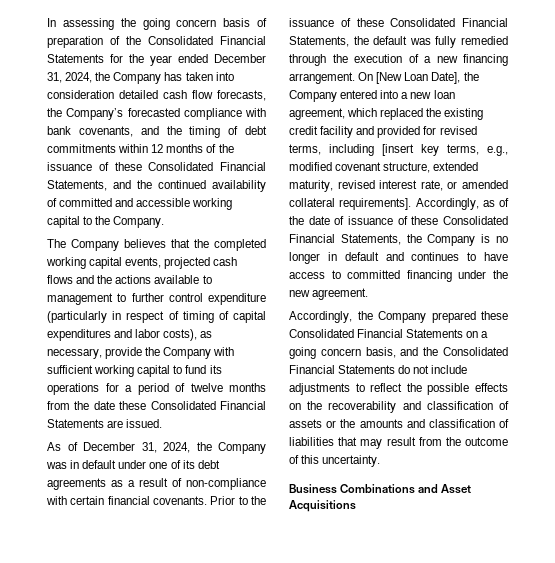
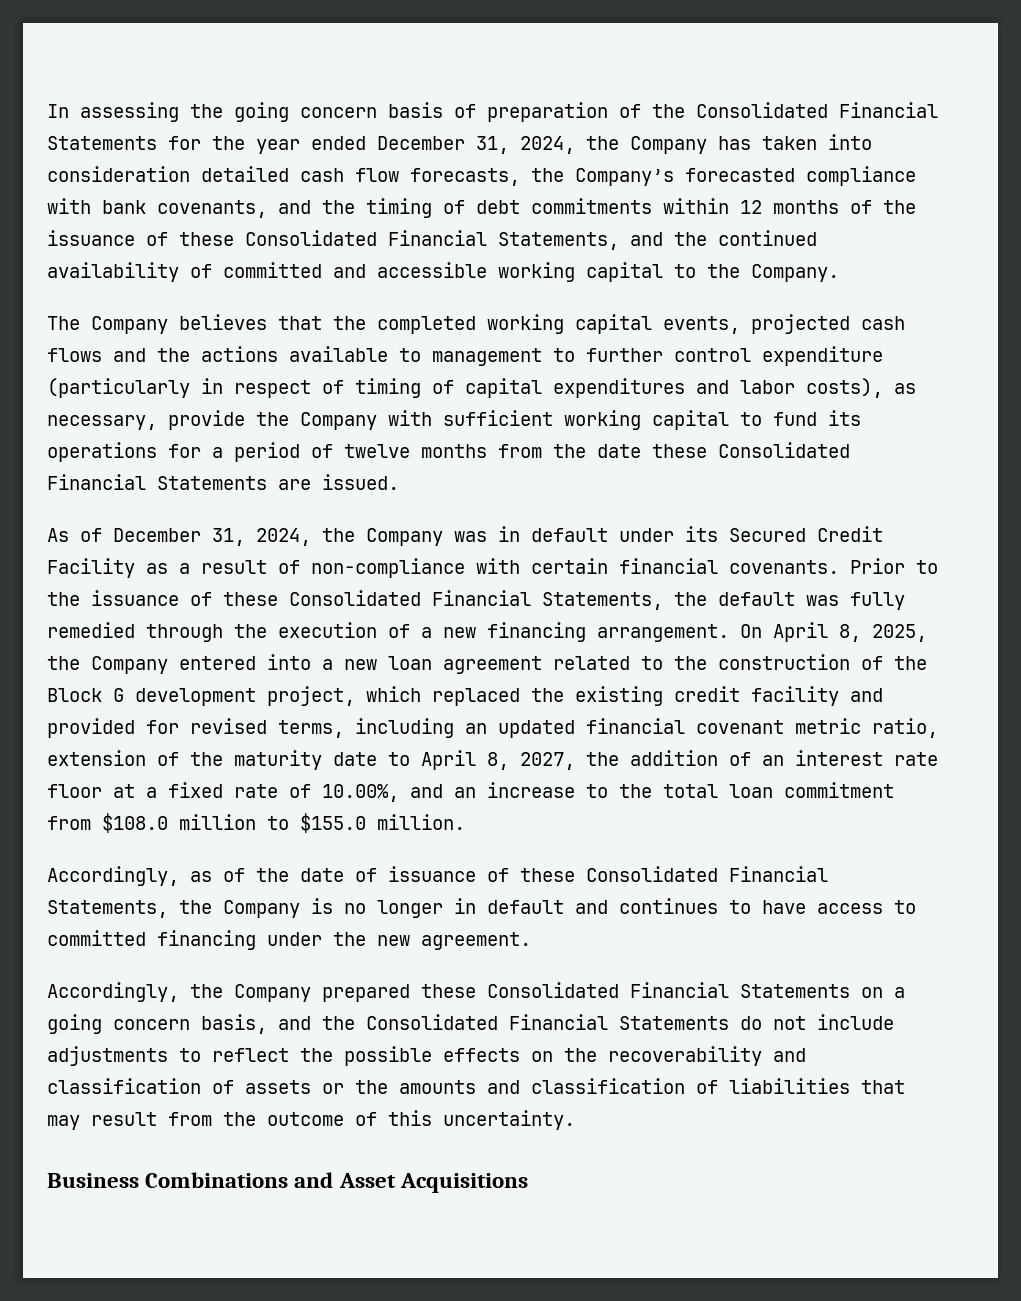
- As of December 31, 2024, the Company was in default under one of its debt agreements as a result of non-compliance with certain financial covenants.
+ As of December 31, 2024, the Company was in default under its Secured Credit Facility as a result of non-compliance with certain financial covenants.
- On [New Loan Date], the Company entered into a new loan agreement, which replaced the existing credit facility and provided for revised terms, including [insert key terms, e.g., modified covenant structure, extended maturity, revised interest rate, or amended collateral requirements]. Accordingly, as of the date of issuance of these Consolidated Financial Statements, the Company is no longer in default and continues to have access to committed financing under the new agreement.
+ On April 8, 2025, the Company entered into a new loan agreement related to the construction of the Block G development project, which replaced the existing credit facility and provided for revised terms, including an updated financial covenant metric ratio, extension of the maturity date to April 8, 2027, the addition of an interest rate floor at a fixed rate of 10.00%, and an increase to the total loan commitment from $108.0 million to $155.0 million.
+ Accordingly, as of the date of issuance of these Consolidated Financial Statements, the Company is no longer in default and continues to have access to committed financing under the new agreement.

